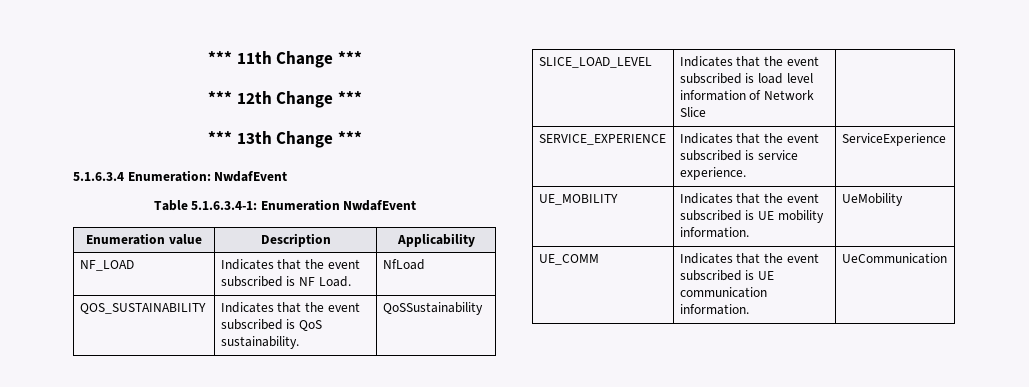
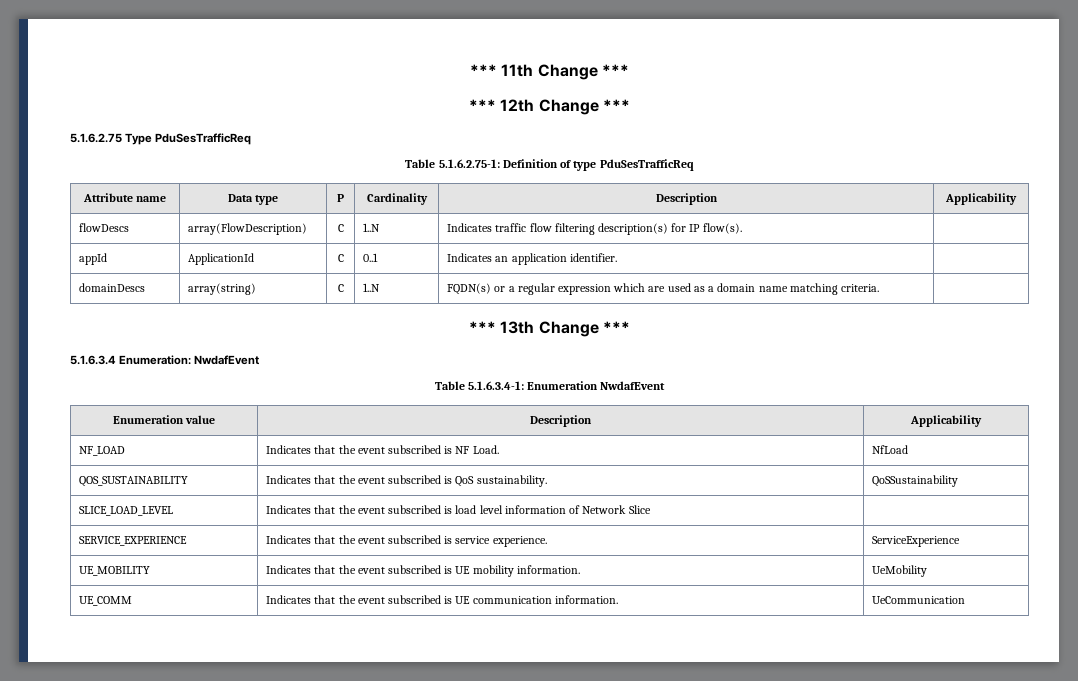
+ 5.1.6.2.75 Type PduSesTrafficReq
+ Table 5.1.6.2.75-1: Definition of type PduSesTrafficReq
+ Attribute name | Data type | P | Cardinality | Description | Applicability
+ flowDescs | array(FlowDescription) | C | 1..N | Indicates traffic flow filtering description(s) for IP flow(s). |
+ appId | ApplicationId | C | 0..1 | Indicates an application identifier. |
+ domainDescs | array(string) | C | 1..N | FQDN(s) or a regular expression which are used as a domain name matching criteria. |

